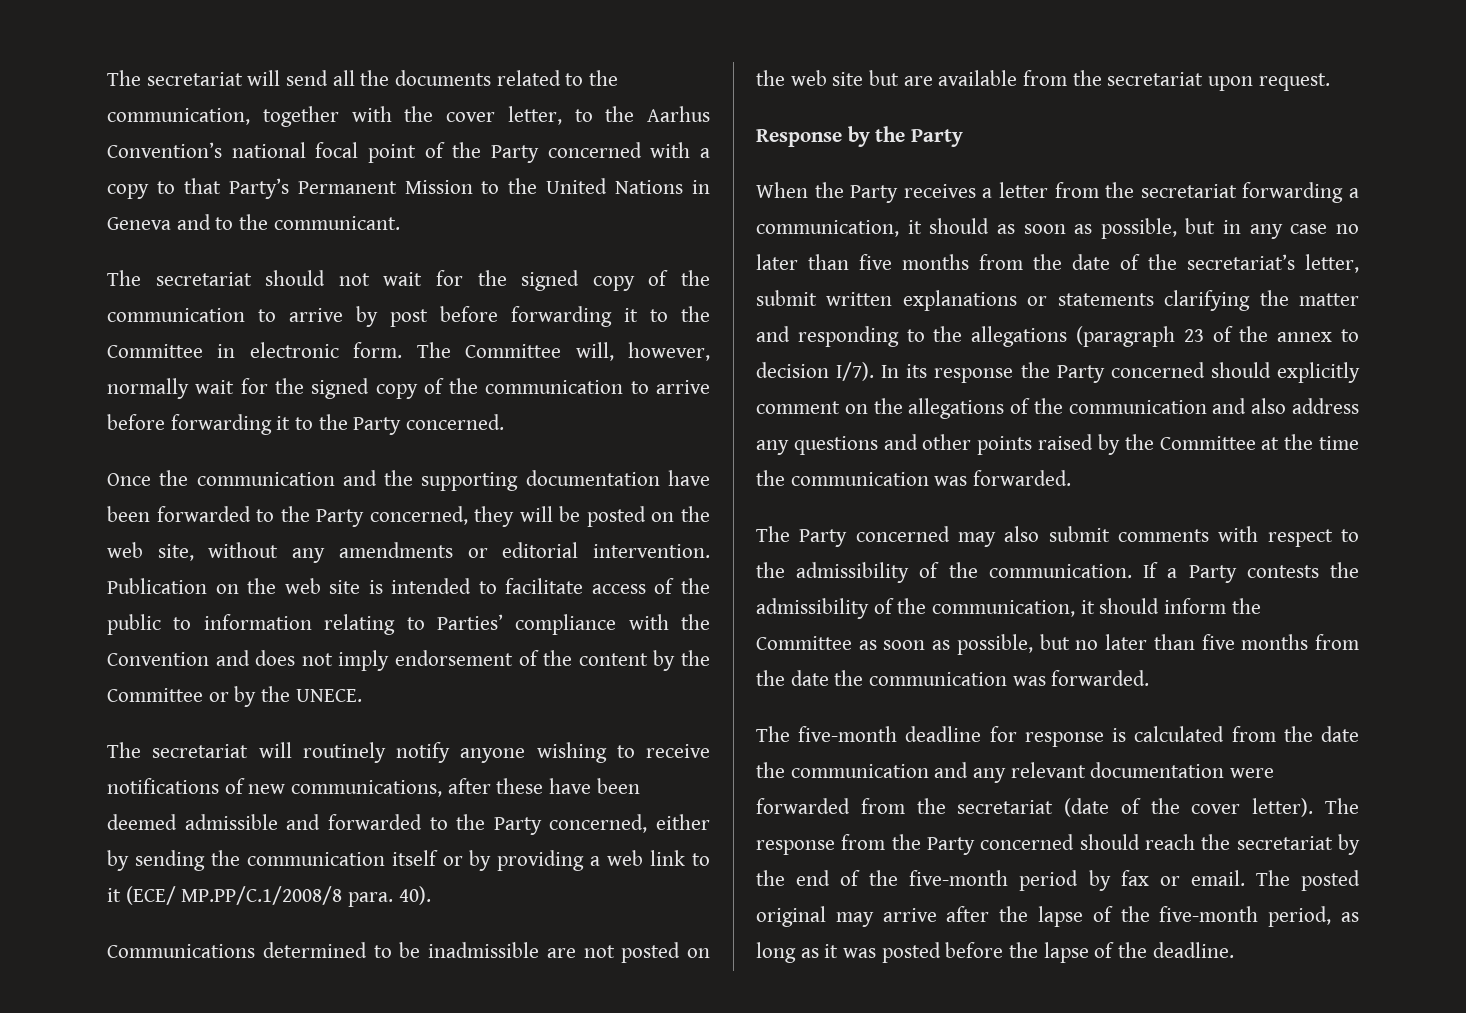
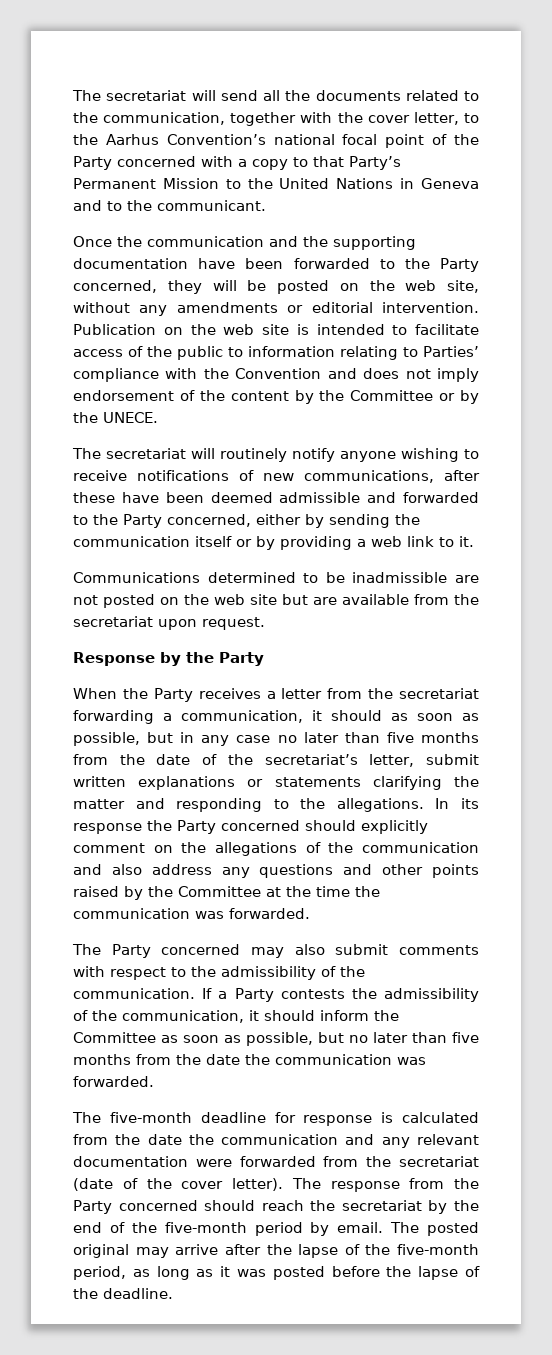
- The secretariat should not wait for the signed copy of the communication to arrive by post before forwarding it to the Committee in electronic form. The Committee will, however, normally wait for the signed copy of the communication to arrive before forwarding it to the Party concerned.
- The secretariat will routinely notify anyone wishing to receive notifications of new communications, after these have been deemed admissible and forwarded to the Party concerned, either by sending the communication itself or by providing a web link to it (ECE/ MP.PP/C.1/2008/8 para. 40).
+ The secretariat will routinely notify anyone wishing to receive notifications of new communications, after these have been deemed admissible and forwarded to the Party concerned, either by sending the communication itself or by providing a web link to it.
- When the Party receives a letter from the secretariat forwarding a communication, it should as soon as possible, but in any case no later than five months from the date of the secretariat’s letter, submit written explanations or statements clarifying the matter and responding to the allegations (paragraph 23 of the annex to decision I/7).
+ When the Party receives a letter from the secretariat forwarding a communication, it should as soon as possible, but in any case no later than five months from the date of the secretariat’s letter, submit written explanations or statements clarifying the matter and responding to the allegations.
- The response from the Party concerned should reach the secretariat by the end of the five-month period by fax or email.
+ The response from the Party concerned should reach the secretariat by the end of the five-month period by email.

